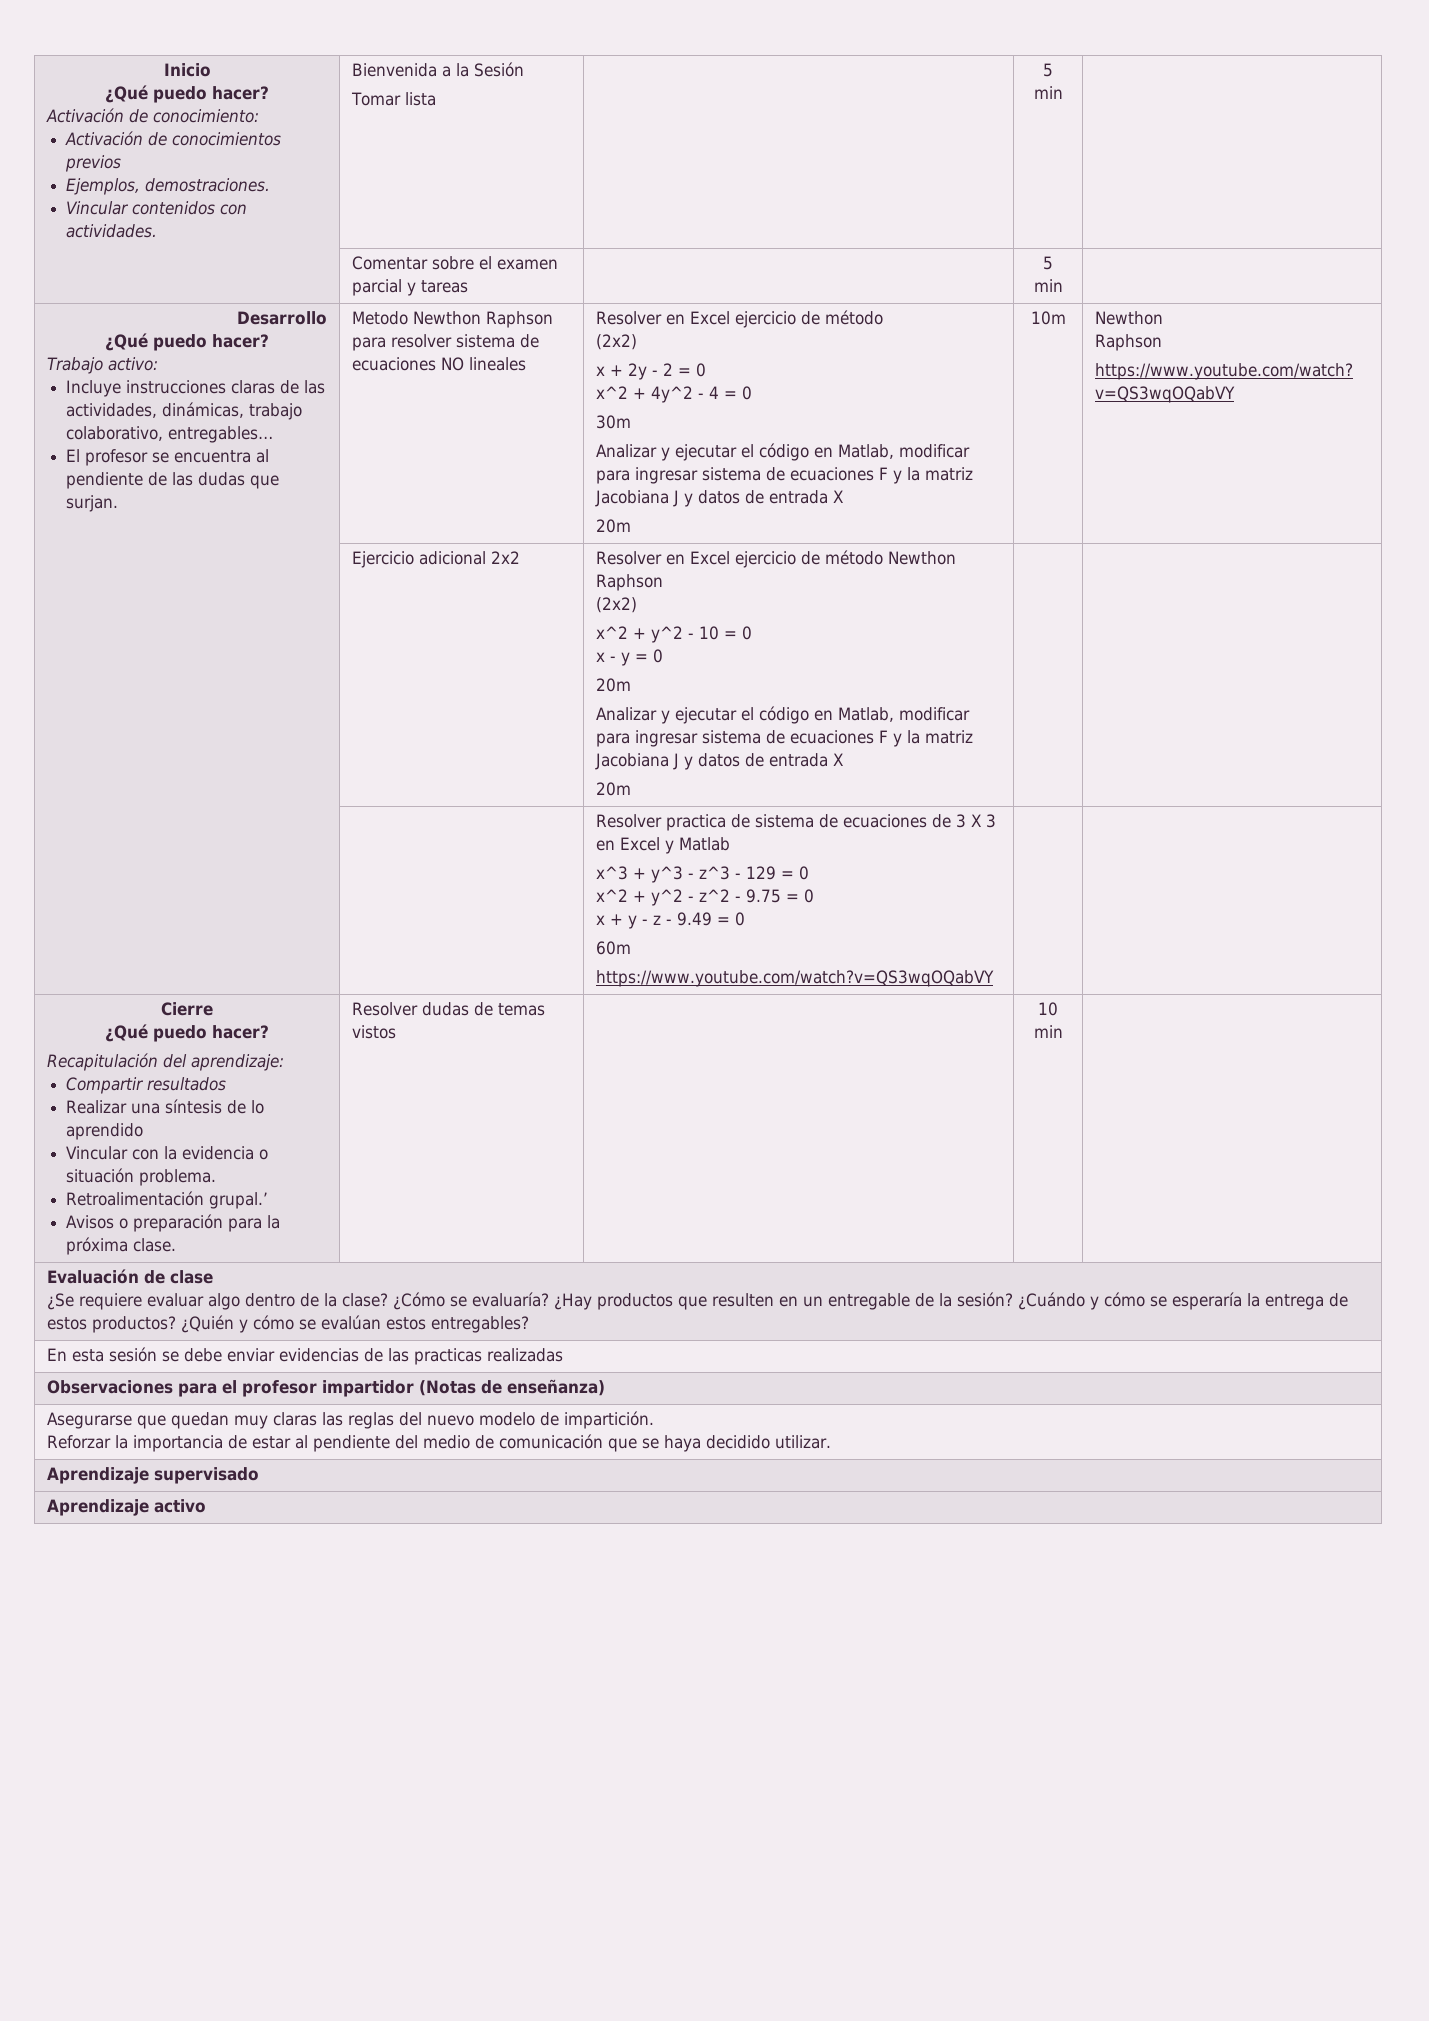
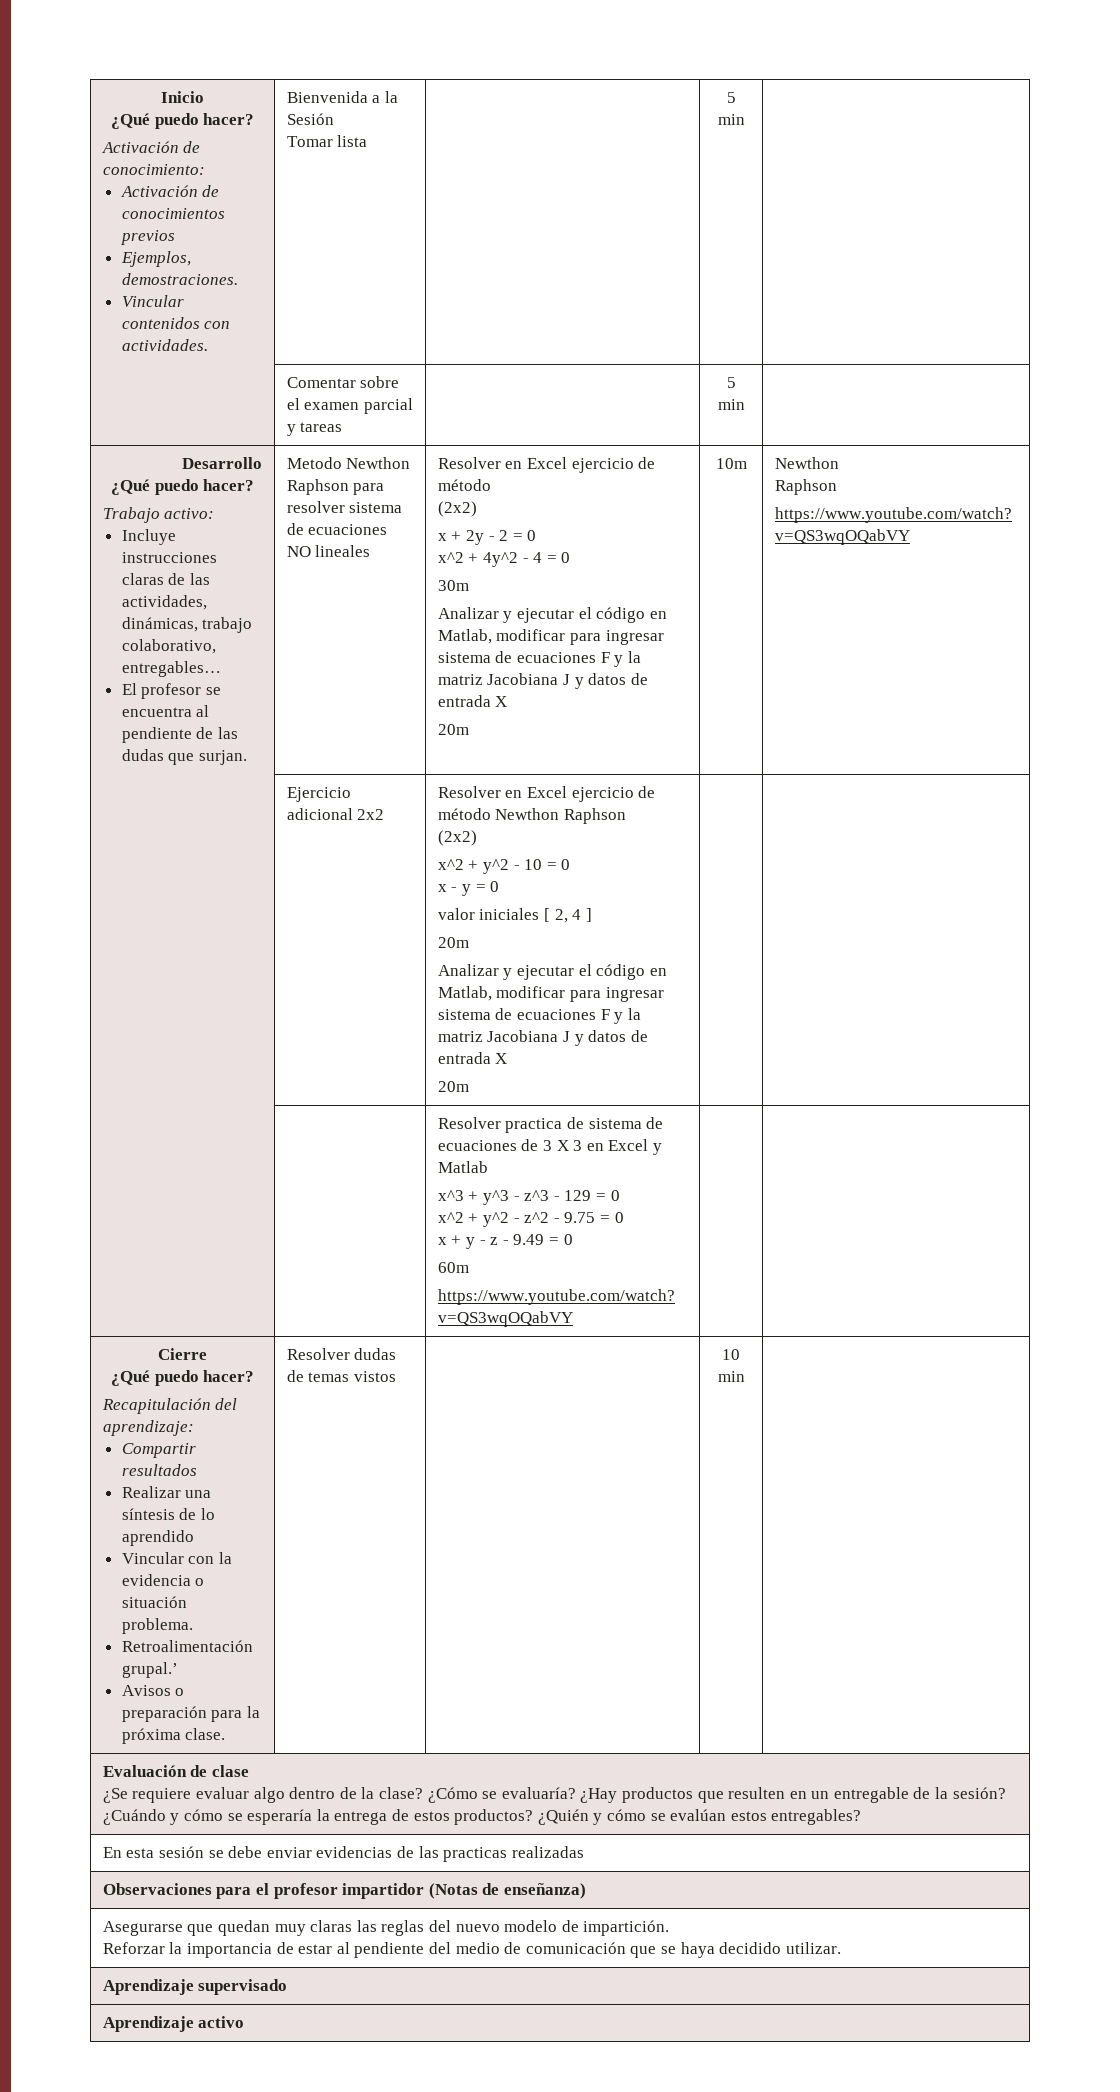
+ valor iniciales [ 2, 4 ]

